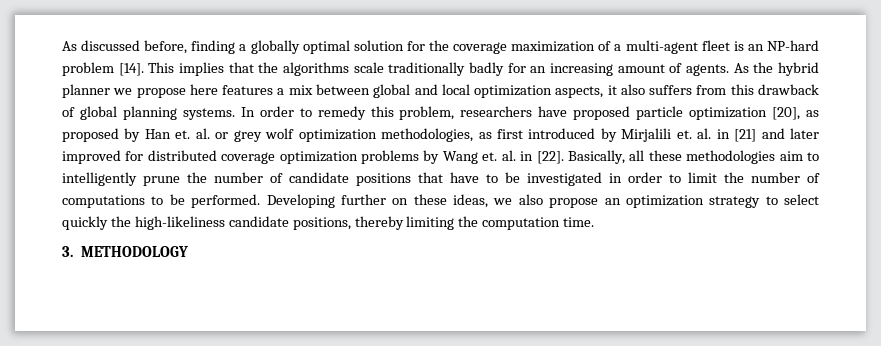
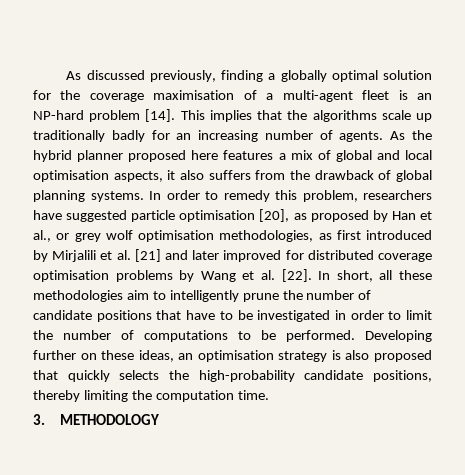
- As discussed before, finding a globally optimal solution for the coverage maximization of a multi-agent fleet is an NP-hard problem [14].
+ As discussed previously, finding a globally optimal solution for the coverage maximisation of a multi-agent fleet is an NP-hard problem [14].
- This implies that the algorithms scale traditionally badly for an increasing amount of agents.
+ This implies that the algorithms scale up traditionally badly for an increasing number of agents.
- As the hybrid planner we propose here features a mix between global and local optimization aspects, it also suffers from this drawback of global planning systems.
+ As the hybrid planner proposed here features a mix of global and local optimisation aspects, it also suffers from the drawback of global planning systems.
- In order to remedy this problem, researchers have proposed particle optimization [20], as proposed by Han et. al. or grey wolf optimization methodologies, as first introduced by Mirjalili et. al. in [21] and later improved for distributed coverage optimization problems by Wang et. al. in [22]. Basically, all these methodologies aim to intelligently prune the number of candidate positions that have to be investigated in order to limit the number of computations to be performed.
+ In order to remedy this problem, researchers have suggested particle optimisation [20], as proposed by Han et al., or grey wolf optimisation methodologies, as first introduced by Mirjalili et al. [21] and later improved for distributed coverage optimisation problems by Wang et al. [22]. In short, all these methodologies aim to intelligently prune the number of candidate positions that have to be investigated in order to limit the number of computations to be performed.
- Developing further on these ideas, we also propose an optimization strategy to select quickly the high-likeliness candidate positions, thereby limiting the computation time.
+ Developing further on these ideas, an optimisation strategy is also proposed that quickly selects the high-probability candidate positions, thereby limiting the computation time.

